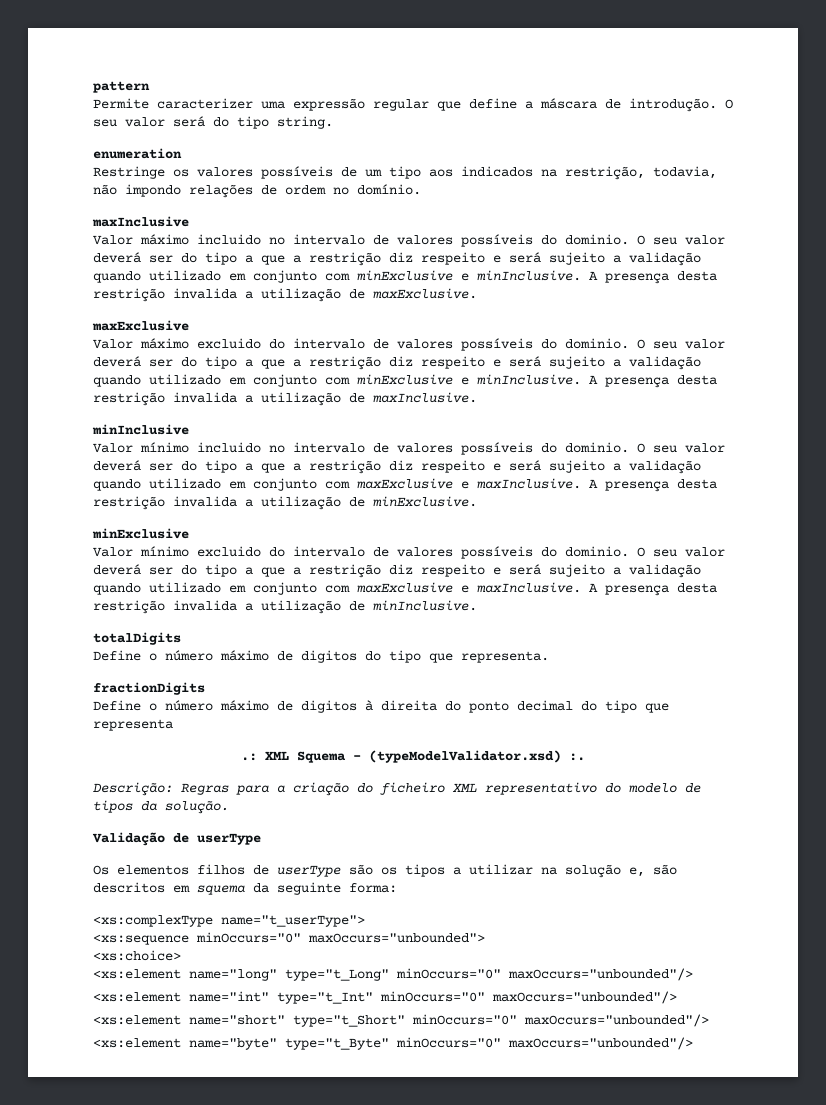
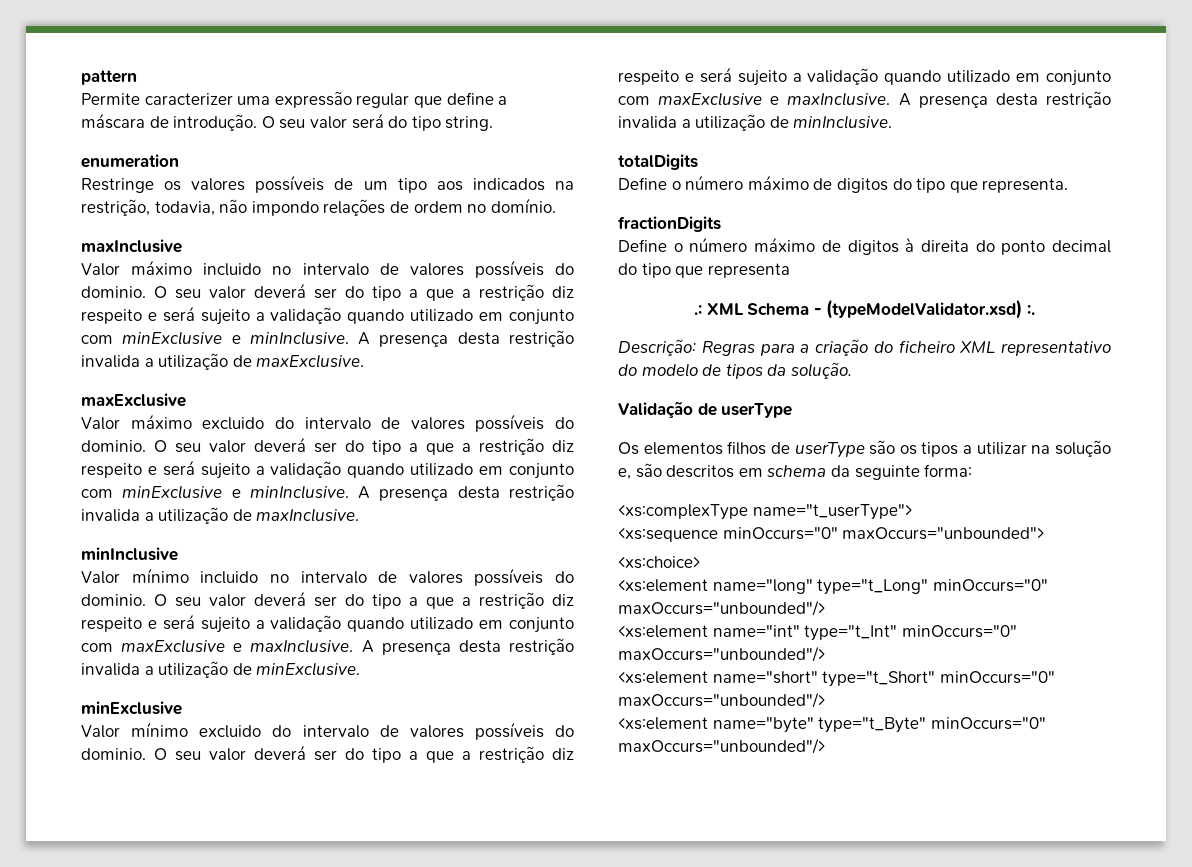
- .: XML Squema - (typeModelValidator.xsd) :.
+ .: XML Schema - (typeModelValidator.xsd) :.
- Os elementos filhos de userType são os tipos a utilizar na solução e, são descritos em squema da seguinte forma:
+ Os elementos filhos de userType são os tipos a utilizar na solução e, são descritos em schema da seguinte forma:

